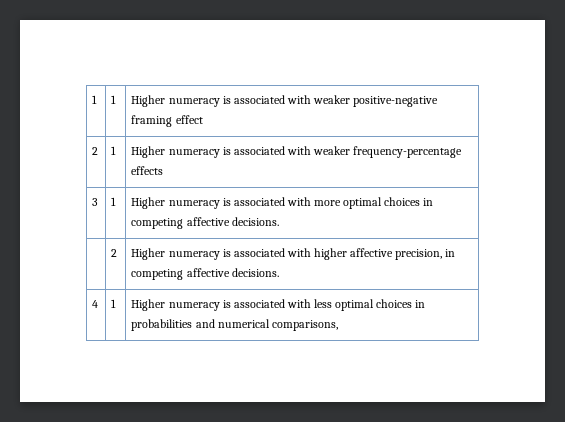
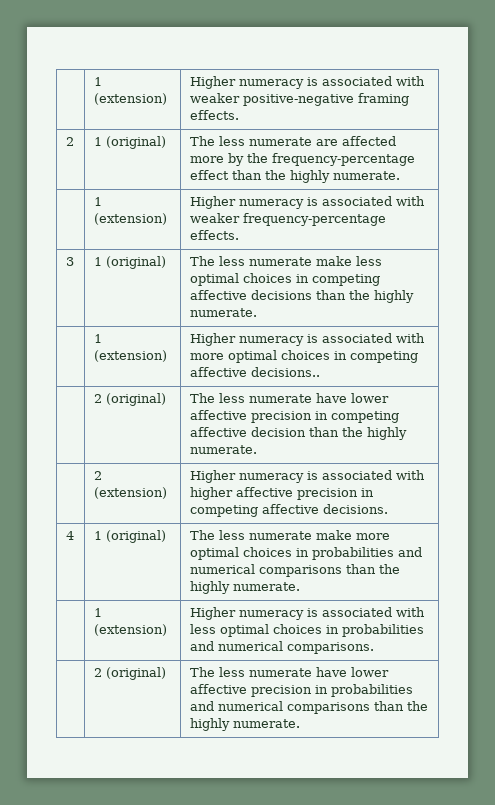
- 1 | 1 | Higher numeracy is associated with weaker positive-negative framing effect
+ | 1 (extension) | Higher numeracy is associated with weaker positive-negative framing effects.
- 2 | 1 | Higher numeracy is associated with weaker frequency-percentage effects
+ 2 | 1 (original) | The less numerate are affected more by the frequency-percentage effect than the highly numerate.
+ | 1 (extension) | Higher numeracy is associated with weaker frequency-percentage effects.
- 3 | 1 | Higher numeracy is associated with more optimal choices in competing affective decisions.
- | 2 | Higher numeracy is associated with higher affective precision, in competing affective decisions.
+ 3 | 1 (original) | The less numerate make less optimal choices in competing affective decisions than the highly numerate.
+ | 1 (extension) | Higher numeracy is associated with more optimal choices in competing affective decisions..
+ | 2 (original) | The less numerate have lower affective precision in competing affective decision than the highly numerate.
+ | 2 (extension) | Higher numeracy is associated with higher affective precision in competing affective decisions.
- 4 | 1 | Higher numeracy is associated with less optimal choices in probabilities and numerical comparisons,
+ 4 | 1 (original) | The less numerate make more optimal choices in probabilities and numerical comparisons than the highly numerate.
+ | 1 (extension) | Higher numeracy is associated with less optimal choices in probabilities and numerical comparisons.
+ | 2 (original) | The less numerate have lower affective precision in probabilities and numerical comparisons than the highly numerate.

